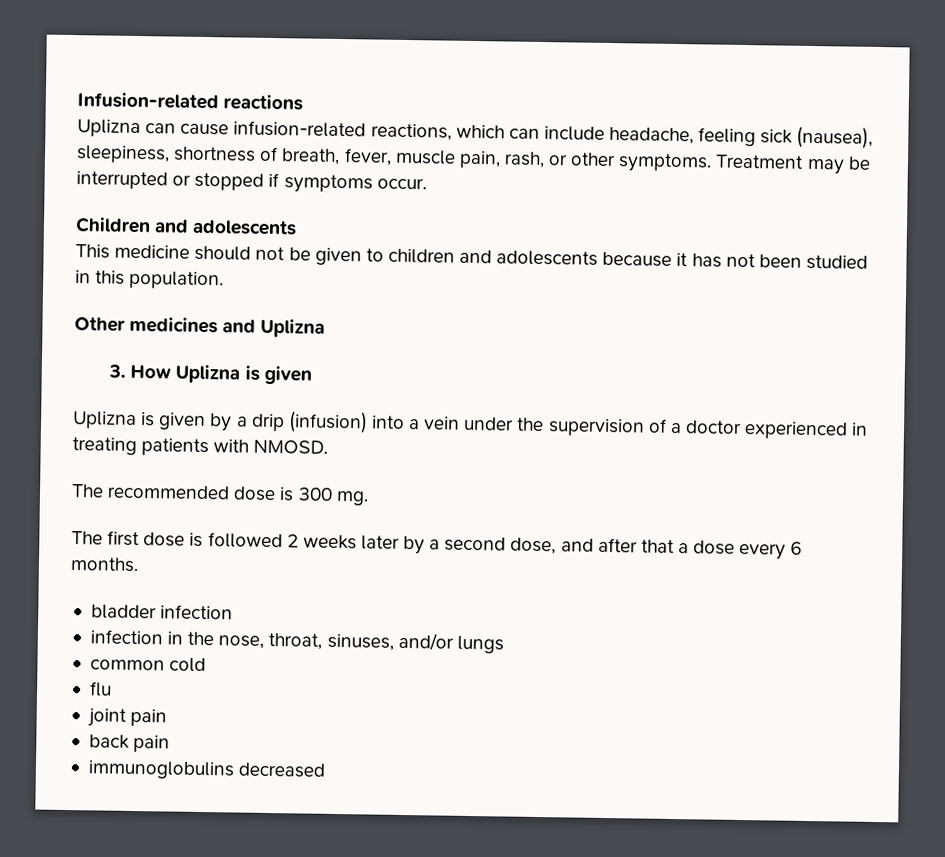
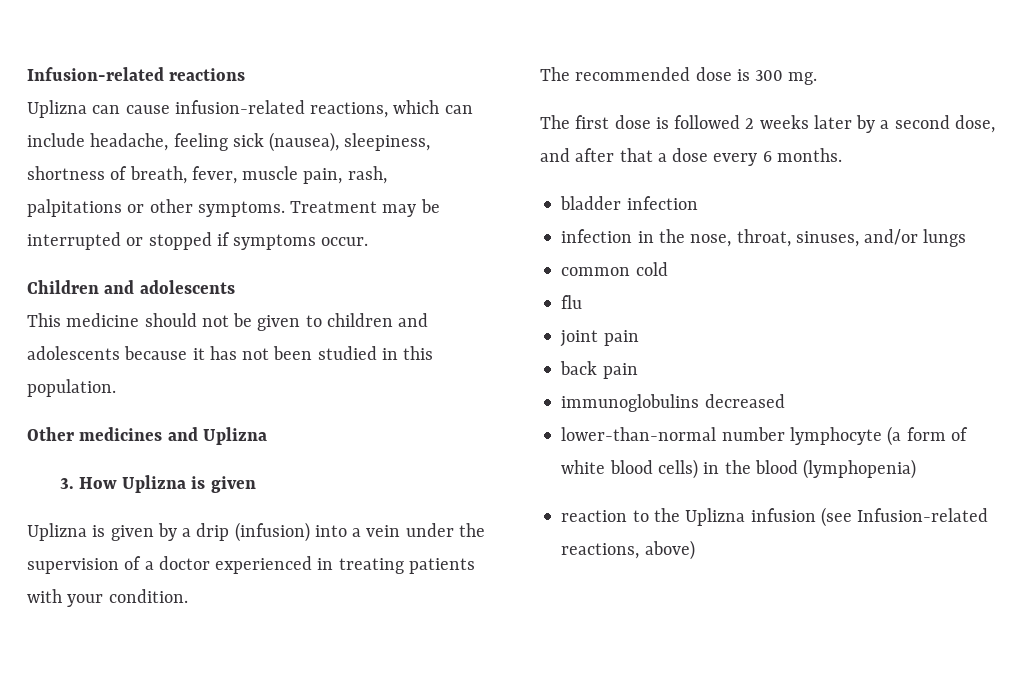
- Uplizna can cause infusion-related reactions, which can include headache, feeling sick (nausea), sleepiness, shortness of breath, fever, muscle pain, rash, or other symptoms.
+ Uplizna can cause infusion-related reactions, which can include headache, feeling sick (nausea), sleepiness, shortness of breath, fever, muscle pain, rash, palpitations or other symptoms.
- Uplizna is given by a drip (infusion) into a vein under the supervision of a doctor experienced in treating patients with NMOSD.
+ Uplizna is given by a drip (infusion) into a vein under the supervision of a doctor experienced in treating patients with your condition.
+ lower-than-normal number lymphocyte (a form of white blood cells) in the blood (lymphopenia)
+ reaction to the Uplizna infusion (see Infusion-related reactions, above)

